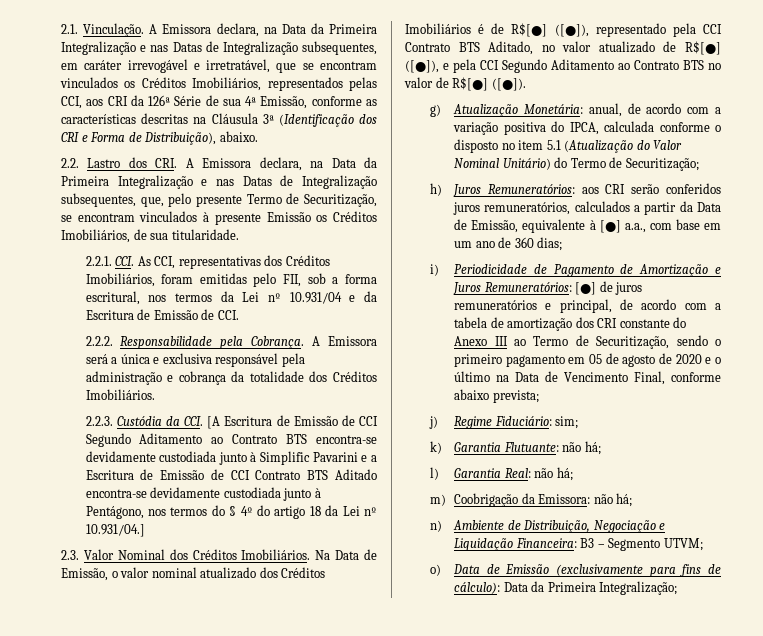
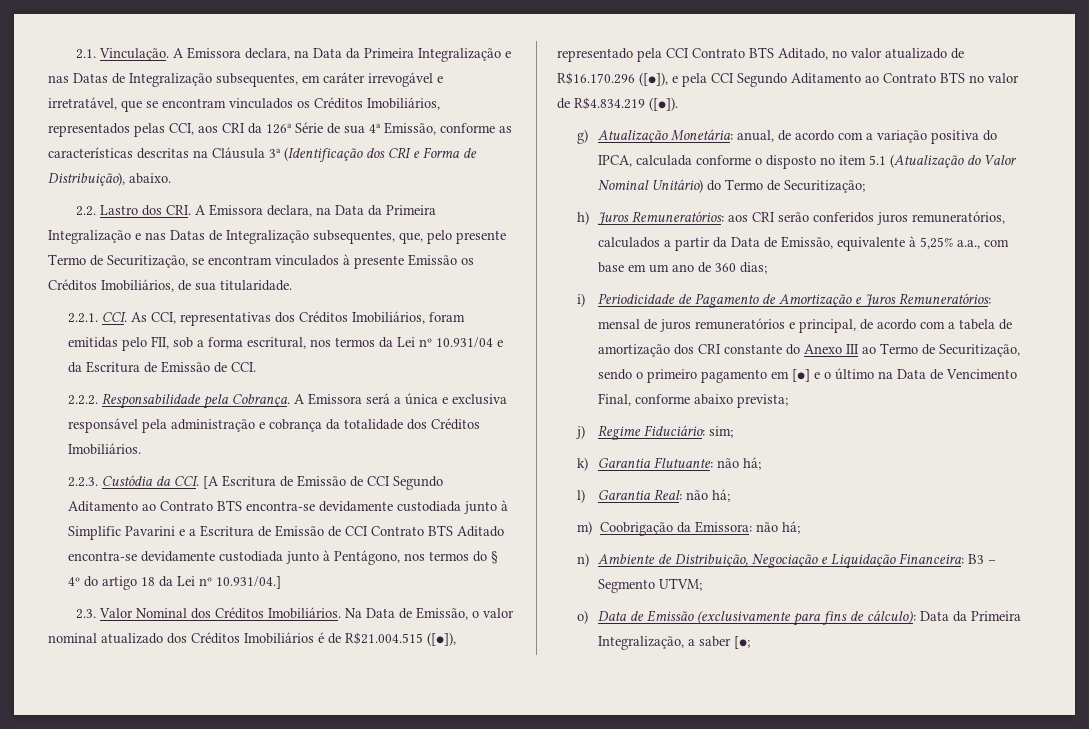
- Na Data de Emissão, o valor nominal atualizado dos Créditos Imobiliários é de R$[●] ([●]), representado pela CCI Contrato BTS Aditado, no valor atualizado de R$[●] ([●]), e pela CCI Segundo Aditamento ao Contrato BTS no valor de R$[●] ([●]).
+ Na Data de Emissão, o valor nominal atualizado dos Créditos Imobiliários é de R$21.004.515 ([●]), representado pela CCI Contrato BTS Aditado, no valor atualizado de R$16.170.296 ([●]), e pela CCI Segundo Aditamento ao Contrato BTS no valor de R$4.834.219 ([●]).
- h) Juros Remuneratórios: aos CRI serão conferidos juros remuneratórios, calculados a partir da Data de Emissão, equivalente à [●] a.a., com base em um ano de 360 dias;
+ h) Juros Remuneratórios: aos CRI serão conferidos juros remuneratórios, calculados a partir da Data de Emissão, equivalente à 5,25% a.a., com base em um ano de 360 dias;
- i) Periodicidade de Pagamento de Amortização e Juros Remuneratórios: [●] de juros remuneratórios e principal, de acordo com a tabela de amortização dos CRI constante do Anexo III ao Termo de Securitização, sendo o primeiro pagamento em 05 de agosto de 2020 e o último na Data de Vencimento Final, conforme abaixo prevista;
+ i) Periodicidade de Pagamento de Amortização e Juros Remuneratórios: mensal de juros remuneratórios e principal, de acordo com a tabela de amortização dos CRI constante do Anexo III ao Termo de Securitização, sendo o primeiro pagamento em [●] e o último na Data de Vencimento Final, conforme abaixo prevista;
- o) Data de Emissão (exclusivamente para fins de cálculo): Data da Primeira Integralização;
+ o) Data de Emissão (exclusivamente para fins de cálculo): Data da Primeira Integralização, a saber [●;

